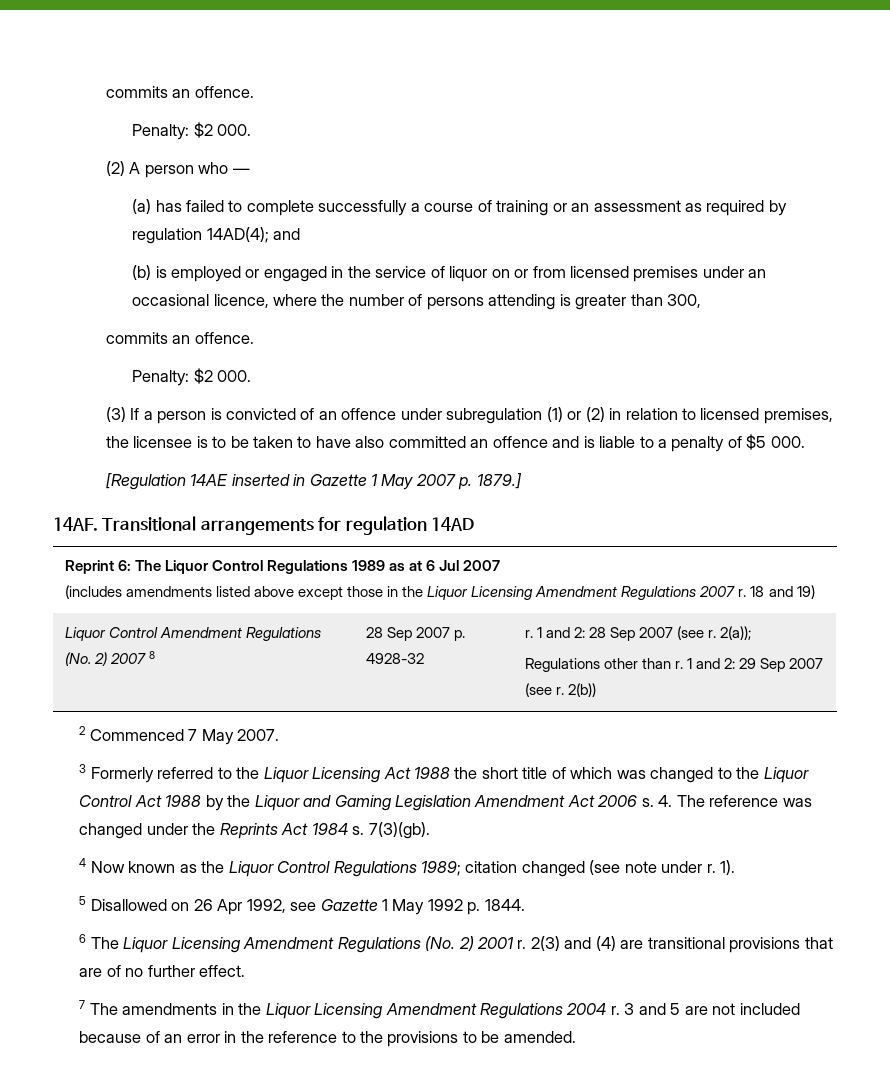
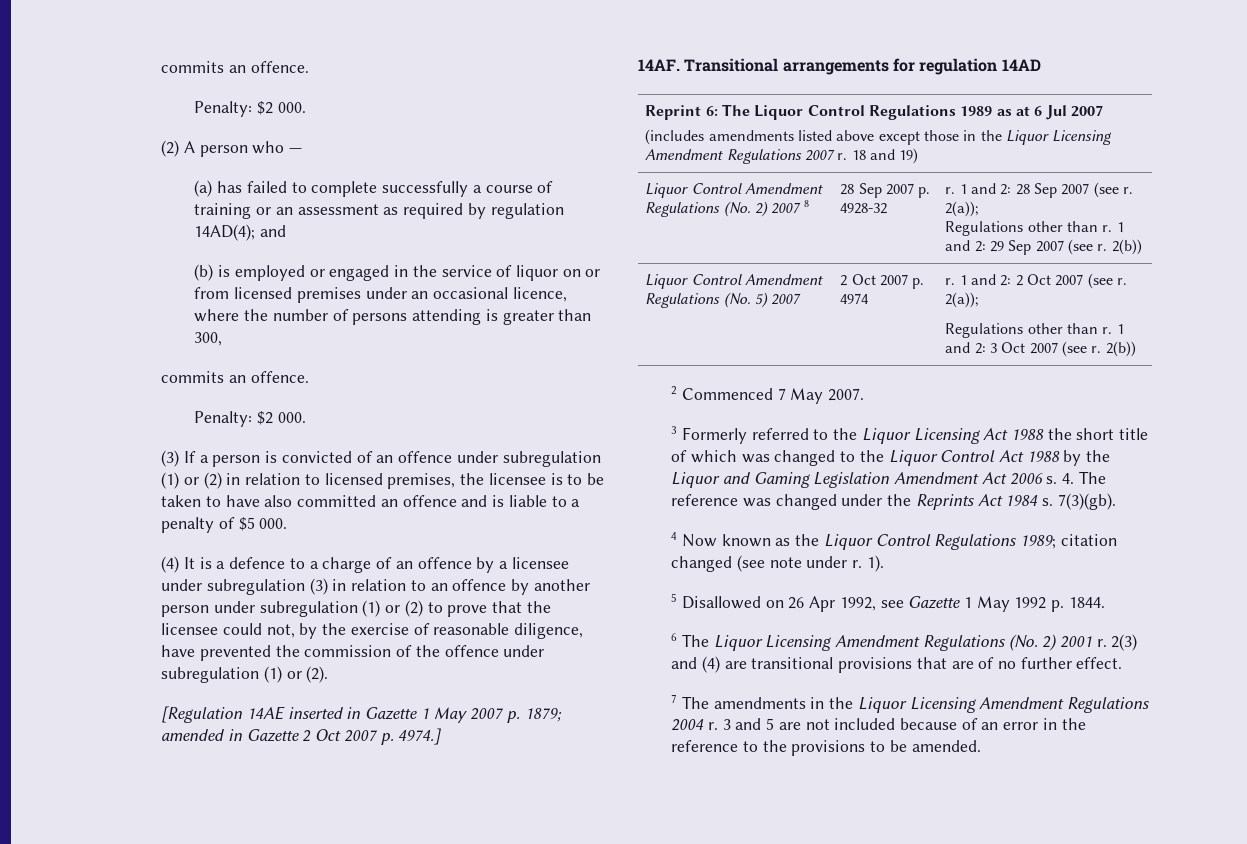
+ (4) It is a defence to a charge of an offence by a licensee under subregulation (3) in relation to an offence by another person under subregulation (1) or (2) to prove that the licensee could not, by the exercise of reasonable diligence, have prevented the commission of the offence under subregulation (1) or (2).
- [Regulation 14AE inserted in Gazette 1 May 2007 p. 1879.]
+ [Regulation 14AE inserted in Gazette 1 May 2007 p. 1879; amended in Gazette 2 Oct 2007 p. 4974.]
+ Liquor Control Amendment Regulations (No. 5) 2007 | 2 Oct 2007 p. 4974 | r. 1 and 2: 2 Oct 2007 (see r. 2(a));
+ Regulations other than r. 1 and 2: 3 Oct 2007 (see r. 2(b))

